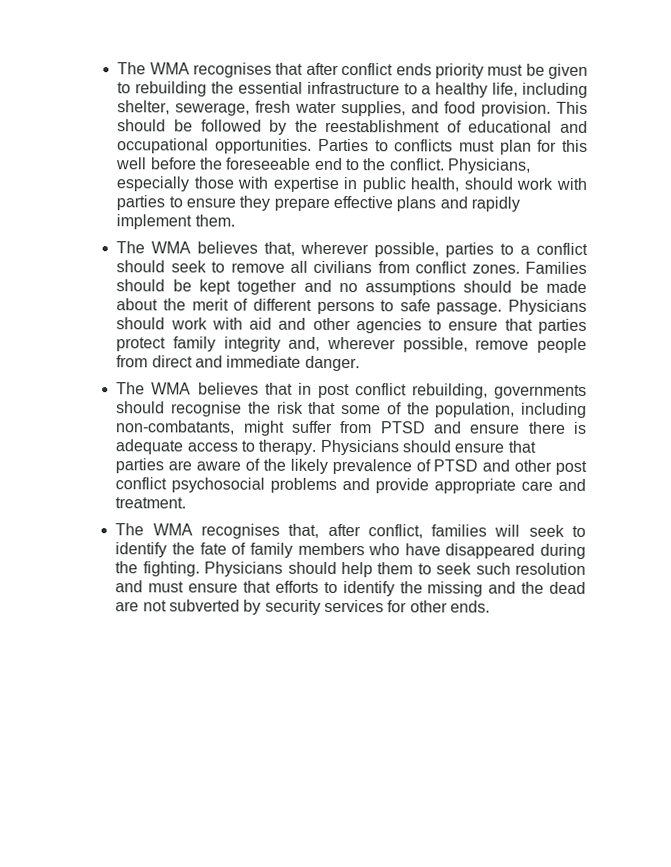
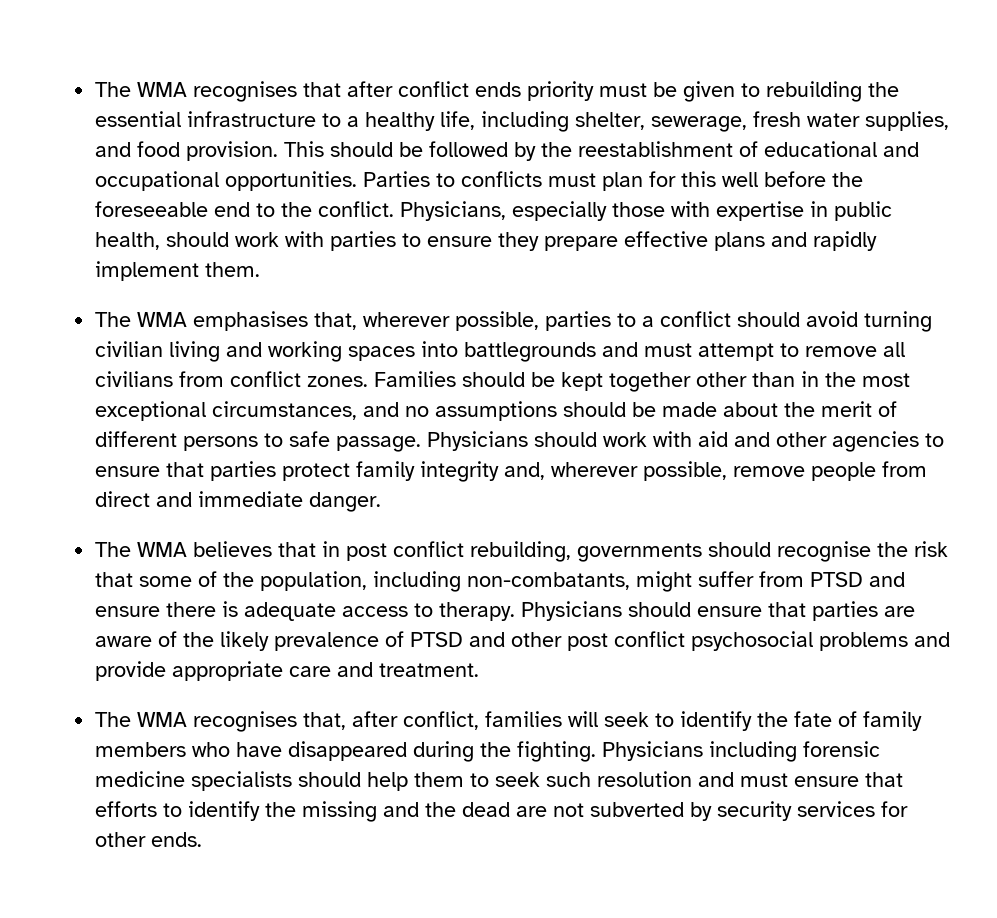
- The WMA believes that, wherever possible, parties to a conflict should seek to remove all civilians from conflict zones.
+ The WMA emphasises that, wherever possible, parties to a conflict should avoid turning civilian living and working spaces into battlegrounds and must attempt to remove all civilians from conflict zones.
- Families should be kept together and no assumptions should be made about the merit of different persons to safe passage.
+ Families should be kept together other than in the most exceptional circumstances, and no assumptions should be made about the merit of different persons to safe passage.
- Physicians should help them to seek such resolution and must ensure that efforts to identify the missing and the dead are not subverted by security services for other ends.
+ Physicians including forensic medicine specialists should help them to seek such resolution and must ensure that efforts to identify the missing and the dead are not subverted by security services for other ends.

